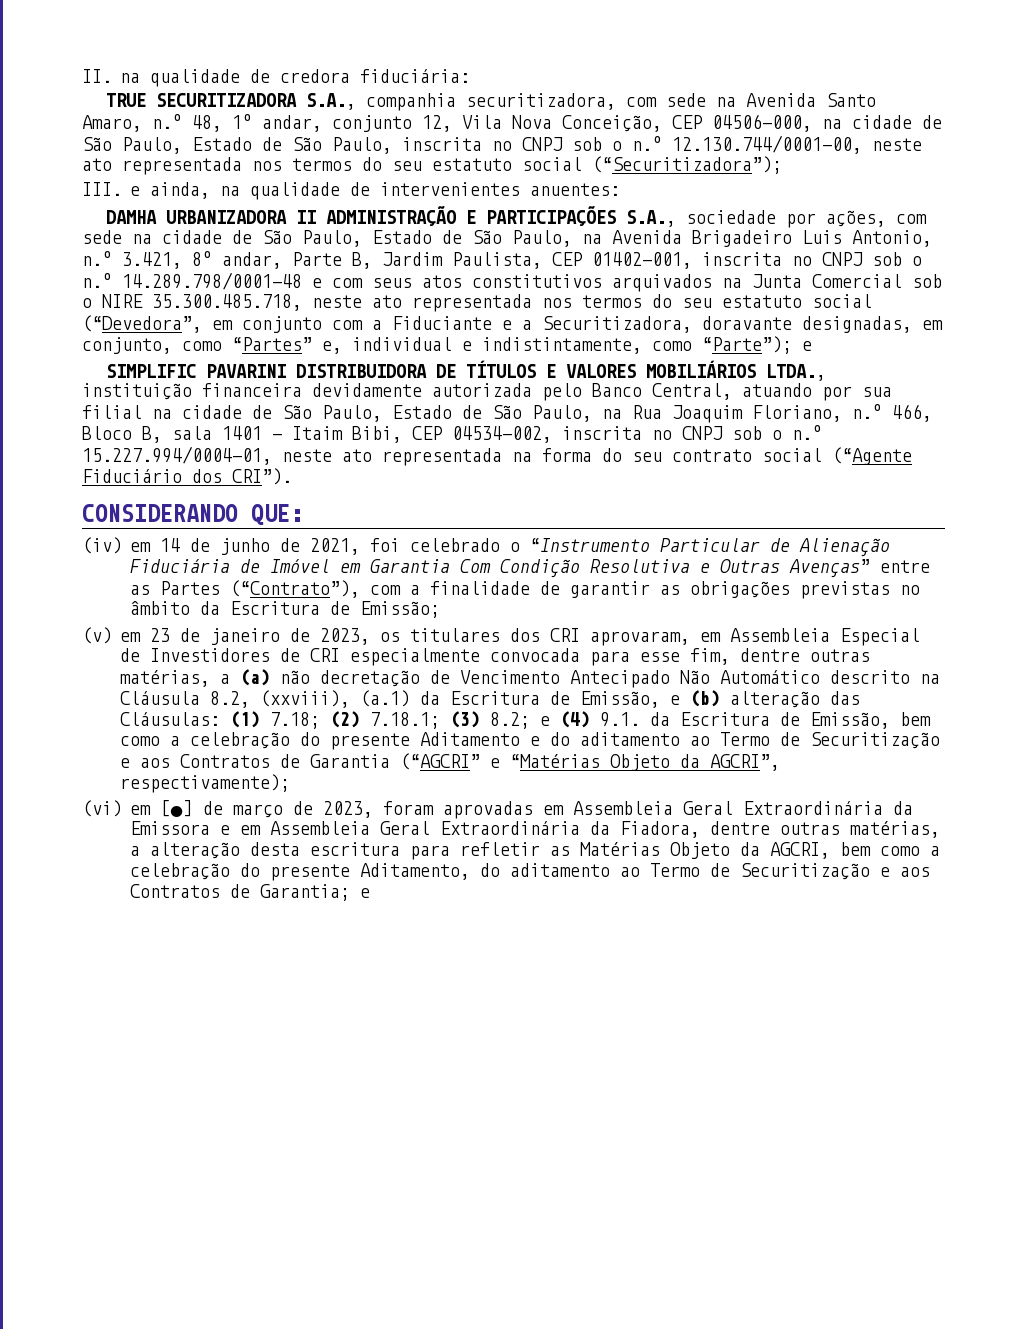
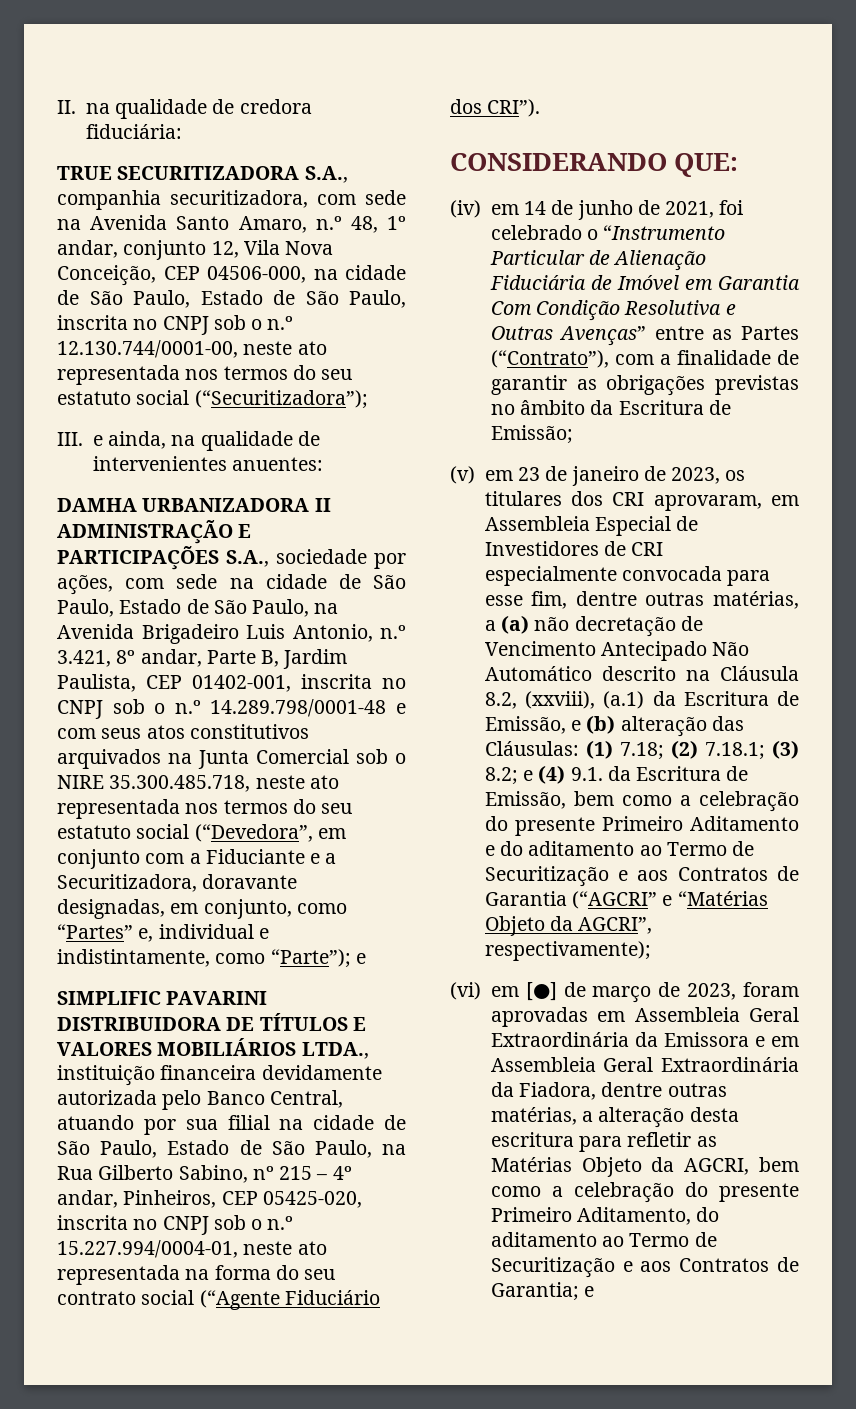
- SIMPLIFIC PAVARINI DISTRIBUIDORA DE TÍTULOS E VALORES MOBILIÁRIOS LTDA., instituição financeira devidamente autorizada pelo Banco Central, atuando por sua filial na cidade de São Paulo, Estado de São Paulo, na Rua Joaquim Floriano, n.º 466, Bloco B, sala 1401 - Itaim Bibi, CEP 04534-002, inscrita no CNPJ sob o n.º 15.227.994/0004-01, neste ato representada na forma do seu contrato social (“Agente Fiduciário dos CRI”).
+ SIMPLIFIC PAVARINI DISTRIBUIDORA DE TÍTULOS E VALORES MOBILIÁRIOS LTDA., instituição financeira devidamente autorizada pelo Banco Central, atuando por sua filial na cidade de São Paulo, Estado de São Paulo, na Rua Gilberto Sabino, nº 215 – 4º andar, Pinheiros, CEP 05425-020, inscrita no CNPJ sob o n.º 15.227.994/0004-01, neste ato representada na forma do seu contrato social (“Agente Fiduciário dos CRI”).
- e (4) 9.1. da Escritura de Emissão, bem como a celebração do presente Aditamento e do aditamento ao Termo de Securitização e aos Contratos de Garantia (“AGCRI” e “Matérias Objeto da AGCRI”, respectivamente);
+ e (4) 9.1. da Escritura de Emissão, bem como a celebração do presente Primeiro Aditamento e do aditamento ao Termo de Securitização e aos Contratos de Garantia (“AGCRI” e “Matérias Objeto da AGCRI”, respectivamente);
- (vi) em [●] de março de 2023, foram aprovadas em Assembleia Geral Extraordinária da Emissora e em Assembleia Geral Extraordinária da Fiadora, dentre outras matérias, a alteração desta escritura para refletir as Matérias Objeto da AGCRI, bem como a celebração do presente Aditamento, do aditamento ao Termo de Securitização e aos Contratos de Garantia; e
+ (vi) em [●] de março de 2023, foram aprovadas em Assembleia Geral Extraordinária da Emissora e em Assembleia Geral Extraordinária da Fiadora, dentre outras matérias, a alteração desta escritura para refletir as Matérias Objeto da AGCRI, bem como a celebração do presente Primeiro Aditamento, do aditamento ao Termo de Securitização e aos Contratos de Garantia; e

